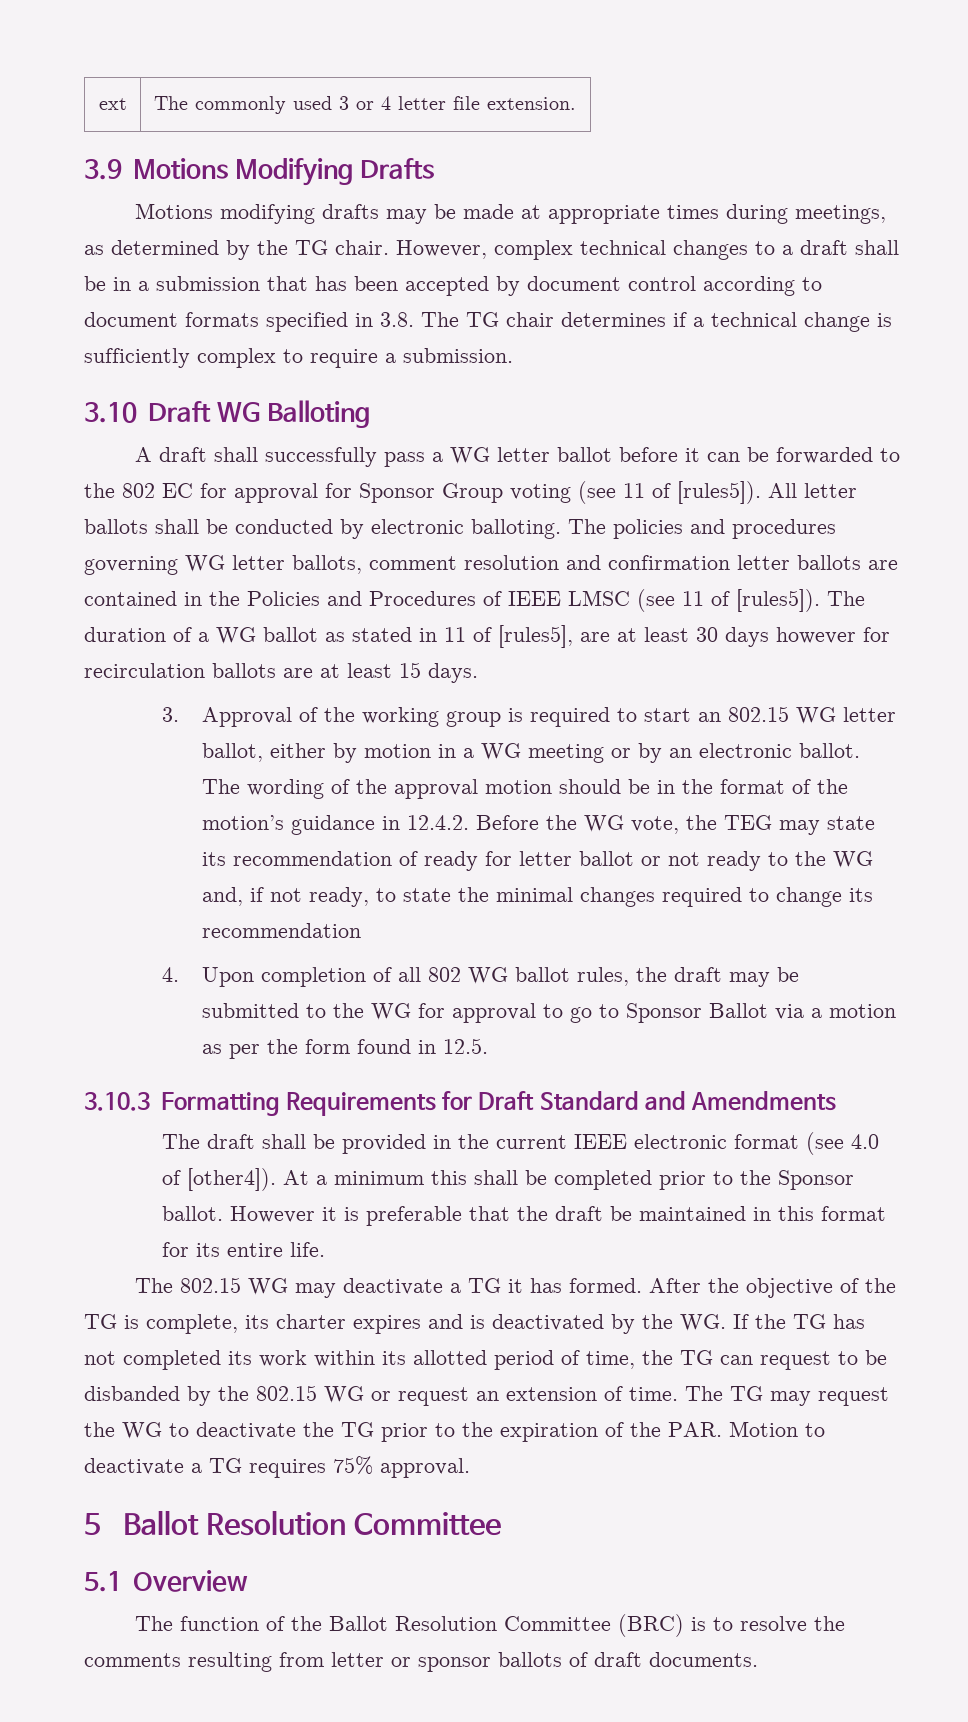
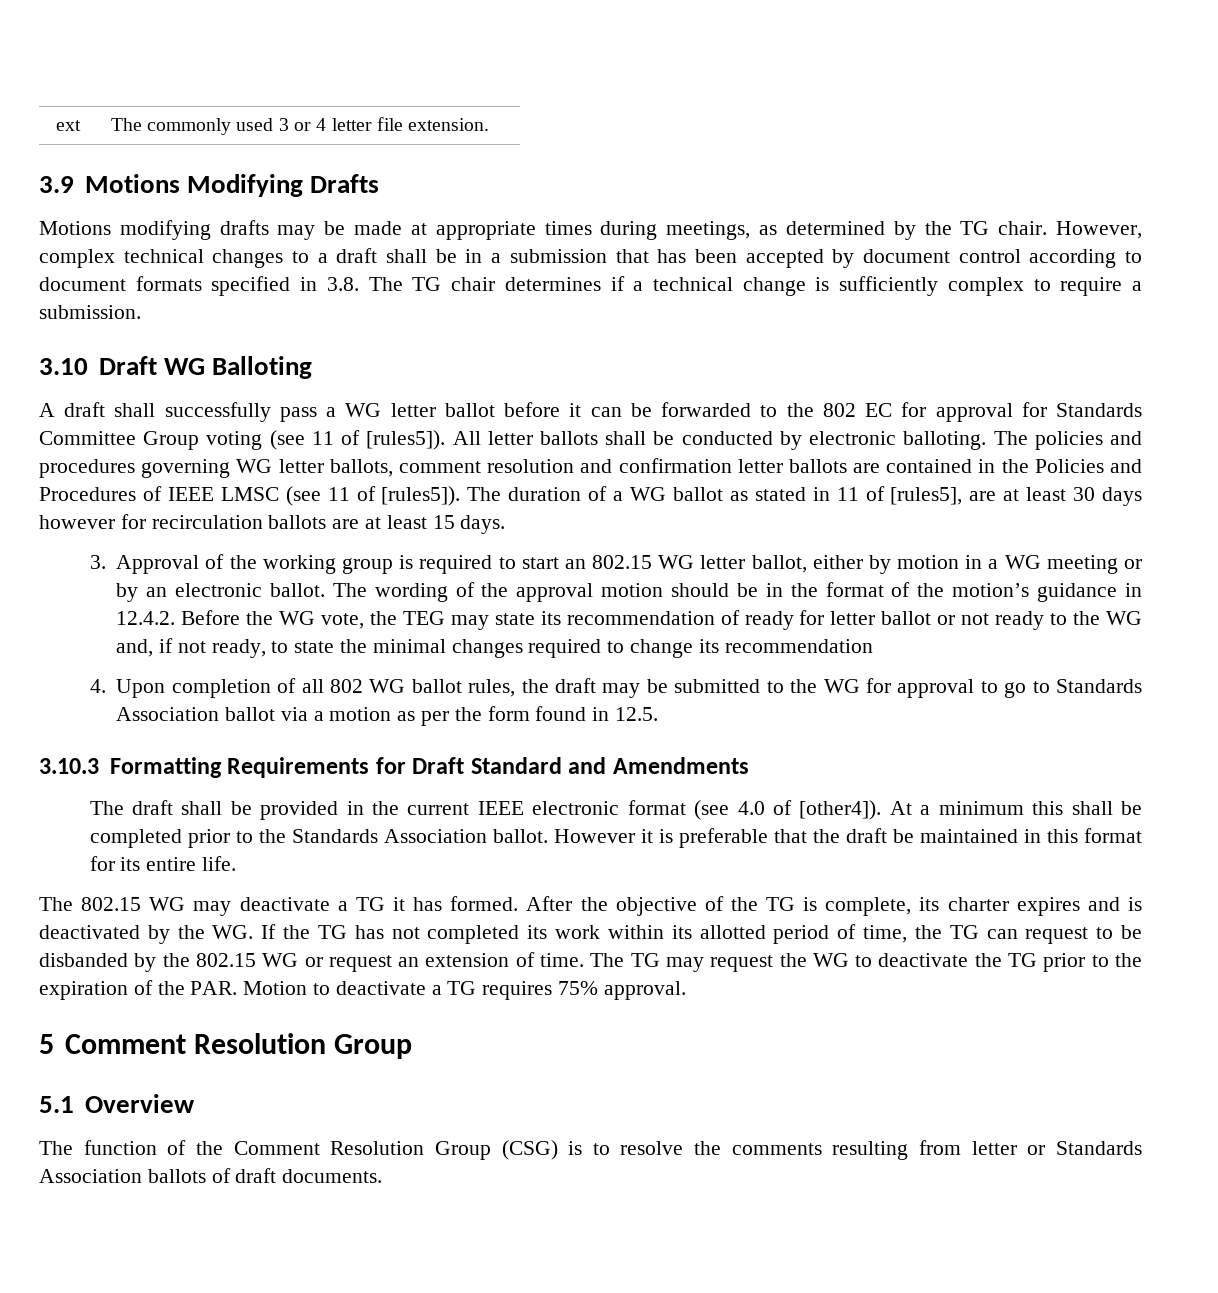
- A draft shall successfully pass a WG letter ballot before it can be forwarded to the 802 EC for approval for Sponsor Group voting (see 11 of [rules5]).
+ A draft shall successfully pass a WG letter ballot before it can be forwarded to the 802 EC for approval for Standards Committee Group voting (see 11 of [rules5]).
- 4. Upon completion of all 802 WG ballot rules, the draft may be submitted to the WG for approval to go to Sponsor Ballot via a motion as per the form found in 12.5.
+ 4. Upon completion of all 802 WG ballot rules, the draft may be submitted to the WG for approval to go to Standards Association ballot via a motion as per the form found in 12.5.
- At a minimum this shall be completed prior to the Sponsor ballot.
+ At a minimum this shall be completed prior to the Standards Association ballot.
- 5 Ballot Resolution Committee
+ 5 Comment Resolution Group
- The function of the Ballot Resolution Committee (BRC) is to resolve the comments resulting from letter or sponsor ballots of draft documents.
+ The function of the Comment Resolution Group (CSG) is to resolve the comments resulting from letter or Standards Association ballots of draft documents.

